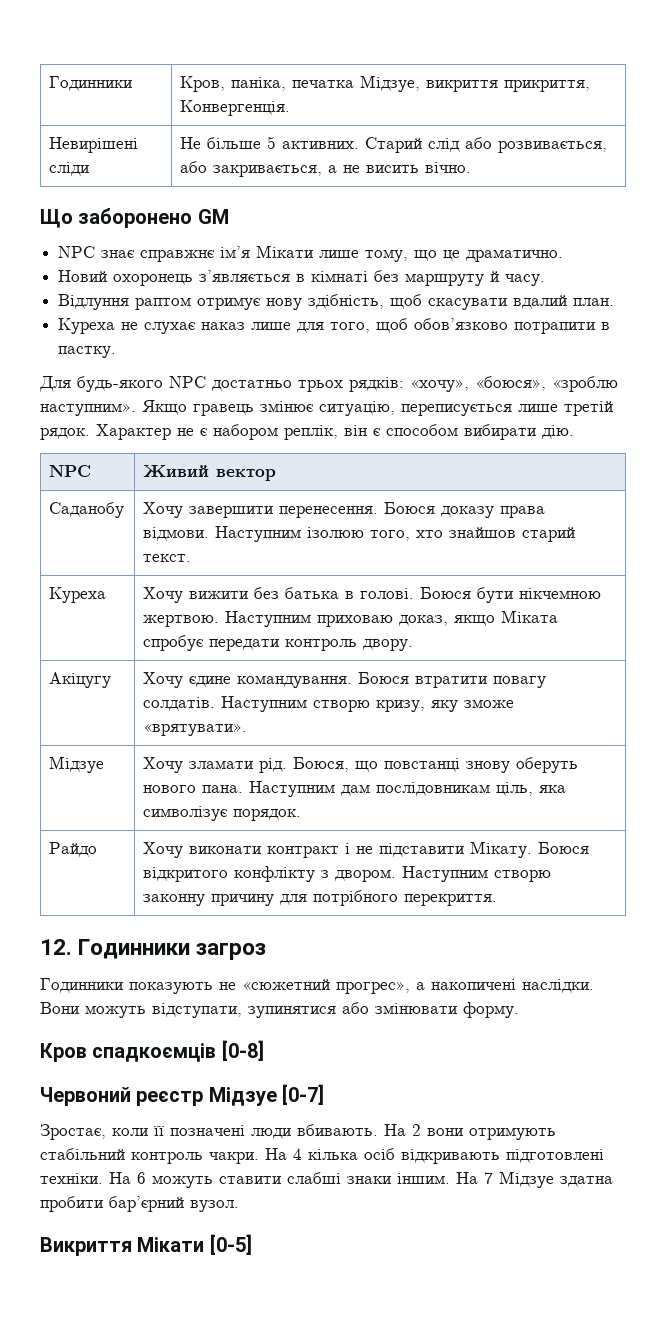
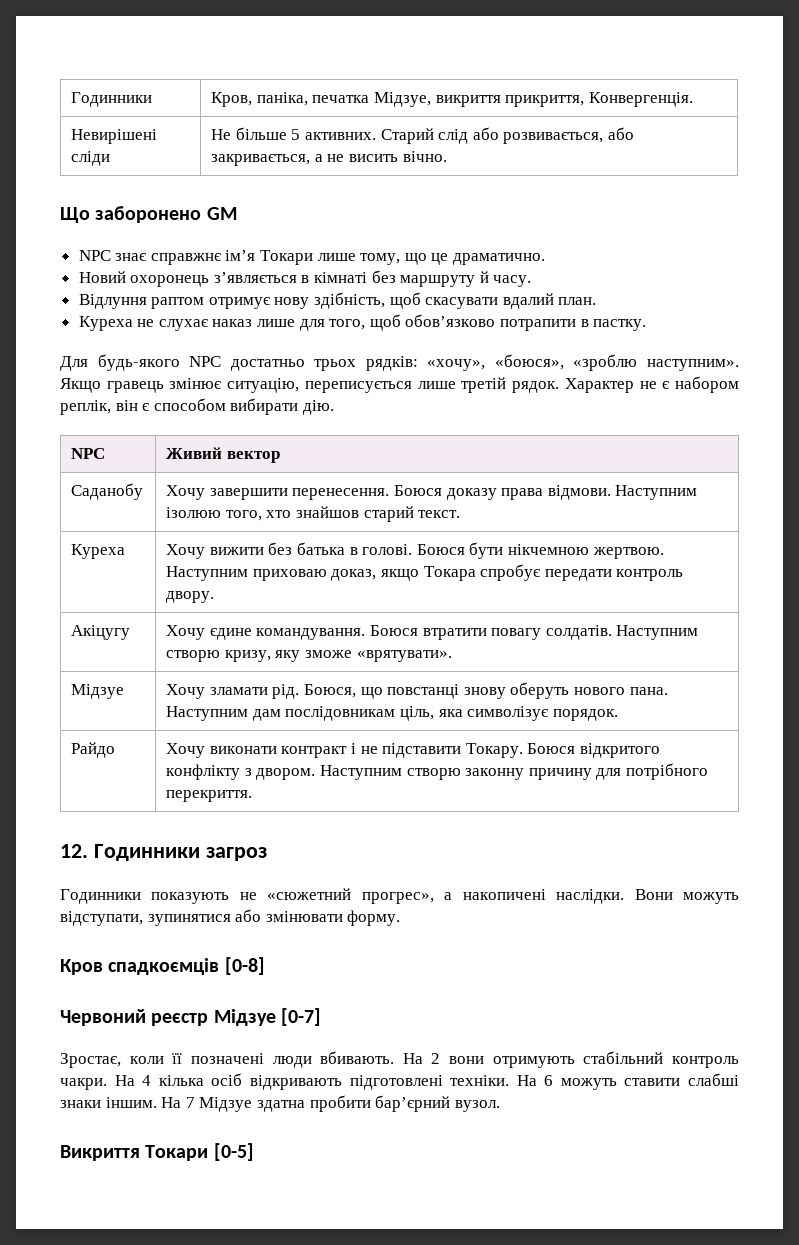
- NPC знає справжнє ім’я Мікати лише тому, що це драматично.
+ NPC знає справжнє ім’я Токари лише тому, що це драматично.
- Куреха | Хочу вижити без батька в голові. Боюся бути нікчемною жертвою. Наступним приховаю доказ, якщо Міката спробує передати контроль двору.
+ Куреха | Хочу вижити без батька в голові. Боюся бути нікчемною жертвою. Наступним приховаю доказ, якщо Токара спробує передати контроль двору.
- Райдо | Хочу виконати контракт і не підставити Мікату. Боюся відкритого конфлікту з двором. Наступним створю законну причину для потрібного перекриття.
+ Райдо | Хочу виконати контракт і не підставити Токару. Боюся відкритого конфлікту з двором. Наступним створю законну причину для потрібного перекриття.
- Викриття Мікати [0-5]
+ Викриття Токари [0-5]

